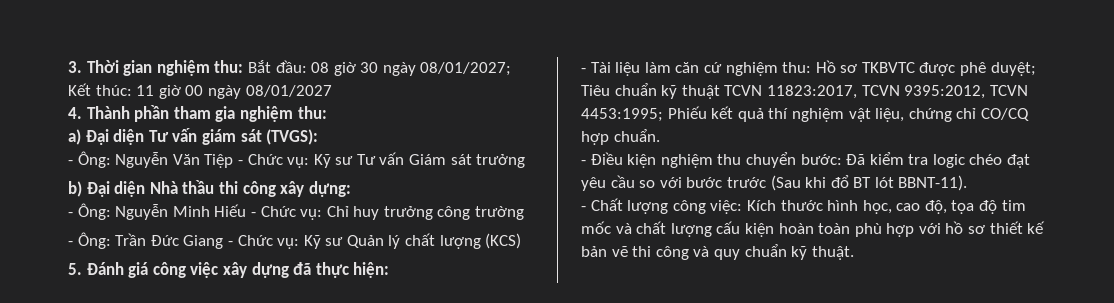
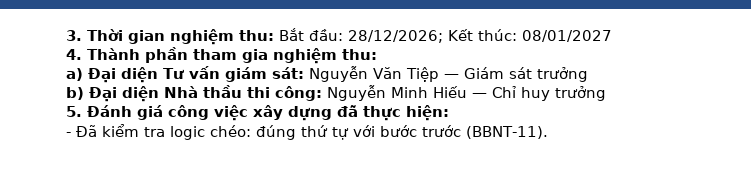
- 3. Thời gian nghiệm thu: Bắt đầu: 08 giờ 30 ngày 08/01/2027; Kết thúc: 11 giờ 00 ngày 08/01/2027
+ 3. Thời gian nghiệm thu: Bắt đầu: 28/12/2026; Kết thúc: 08/01/2027
- a) Đại diện Tư vấn giám sát (TVGS):
- - Ông: Nguyễn Văn Tiệp - Chức vụ: Kỹ sư Tư vấn Giám sát trưởng
+ a) Đại diện Tư vấn giám sát: Nguyễn Văn Tiệp — Giám sát trưởng
- b) Đại diện Nhà thầu thi công xây dựng:
- - Ông: Nguyễn Minh Hiếu - Chức vụ: Chỉ huy trưởng công trường
- - Ông: Trần Đức Giang - Chức vụ: Kỹ sư Quản lý chất lượng (KCS)
+ b) Đại diện Nhà thầu thi công: Nguyễn Minh Hiếu — Chỉ huy trưởng
- - Tài liệu làm căn cứ nghiệm thu: Hồ sơ TKBVTC được phê duyệt; Tiêu chuẩn kỹ thuật TCVN 11823:2017, TCVN 9395:2012, TCVN 4453:1995; Phiếu kết quả thí nghiệm vật liệu, chứng chỉ CO/CQ hợp chuẩn.
- - Điều kiện nghiệm thu chuyển bước: Đã kiểm tra logic chéo đạt yêu cầu so với bước trước (Sau khi đổ BT lót BBNT-11).
- - Chất lượng công việc: Kích thước hình học, cao độ, tọa độ tim mốc và chất lượng cấu kiện hoàn toàn phù hợp với hồ sơ thiết kế bản vẽ thi công và quy chuẩn kỹ thuật.
+ - Đã kiểm tra logic chéo: đúng thứ tự với bước trước (BBNT-11).

